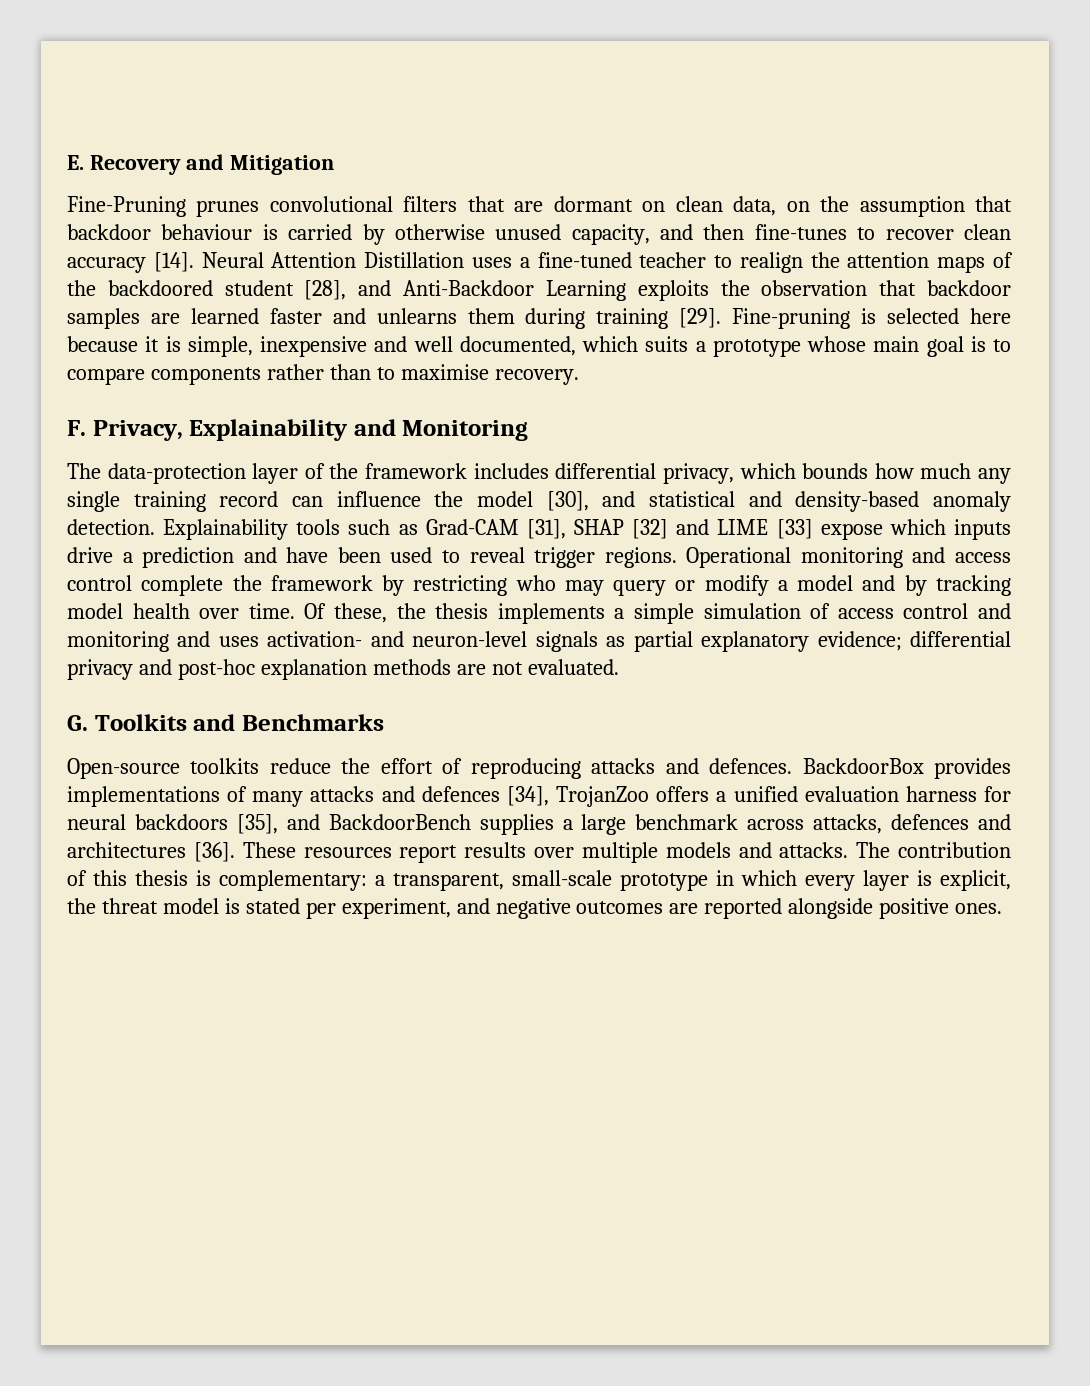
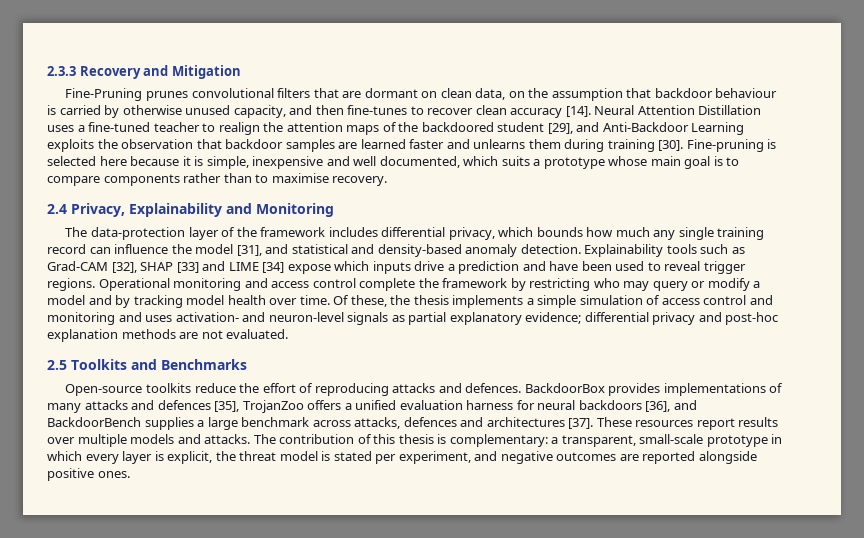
- E. Recovery and Mitigation
+ 2.3.3 Recovery and Mitigation
- Neural Attention Distillation uses a fine-tuned teacher to realign the attention maps of the backdoored student [28], and Anti-Backdoor Learning exploits the observation that backdoor samples are learned faster and unlearns them during training [29].
+ Neural Attention Distillation uses a fine-tuned teacher to realign the attention maps of the backdoored student [29], and Anti-Backdoor Learning exploits the observation that backdoor samples are learned faster and unlearns them during training [30].
- F. Privacy, Explainability and Monitoring
+ 2.4 Privacy, Explainability and Monitoring
- The data-protection layer of the framework includes differential privacy, which bounds how much any single training record can influence the model [30], and statistical and density-based anomaly detection.
+ The data-protection layer of the framework includes differential privacy, which bounds how much any single training record can influence the model [31], and statistical and density-based anomaly detection.
- Explainability tools such as Grad-CAM [31], SHAP [32] and LIME [33] expose which inputs drive a prediction and have been used to reveal trigger regions.
+ Explainability tools such as Grad-CAM [32], SHAP [33] and LIME [34] expose which inputs drive a prediction and have been used to reveal trigger regions.
- G. Toolkits and Benchmarks
+ 2.5 Toolkits and Benchmarks
- BackdoorBox provides implementations of many attacks and defences [34], TrojanZoo offers a unified evaluation harness for neural backdoors [35], and BackdoorBench supplies a large benchmark across attacks, defences and architectures [36].
+ BackdoorBox provides implementations of many attacks and defences [35], TrojanZoo offers a unified evaluation harness for neural backdoors [36], and BackdoorBench supplies a large benchmark across attacks, defences and architectures [37].

